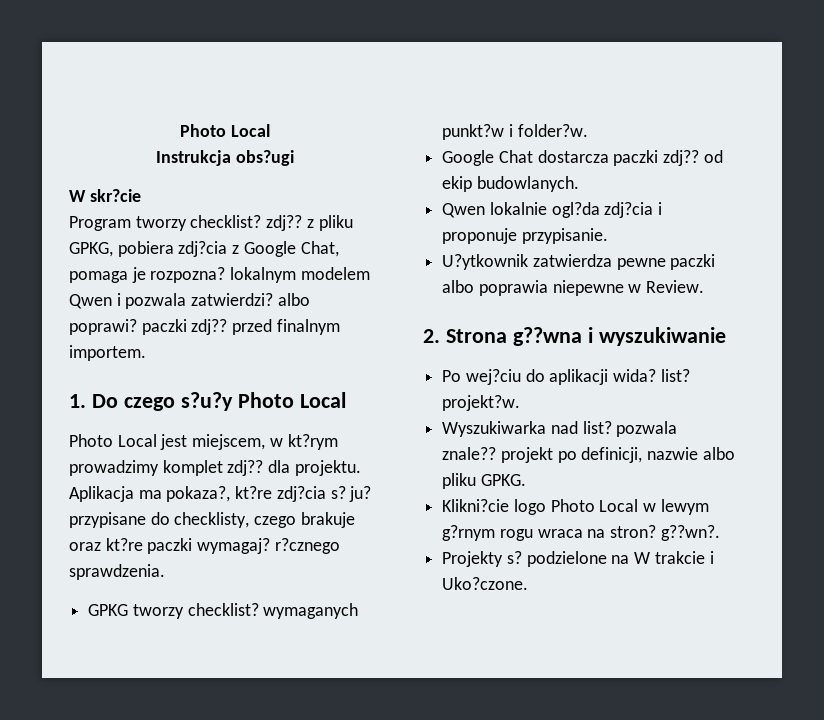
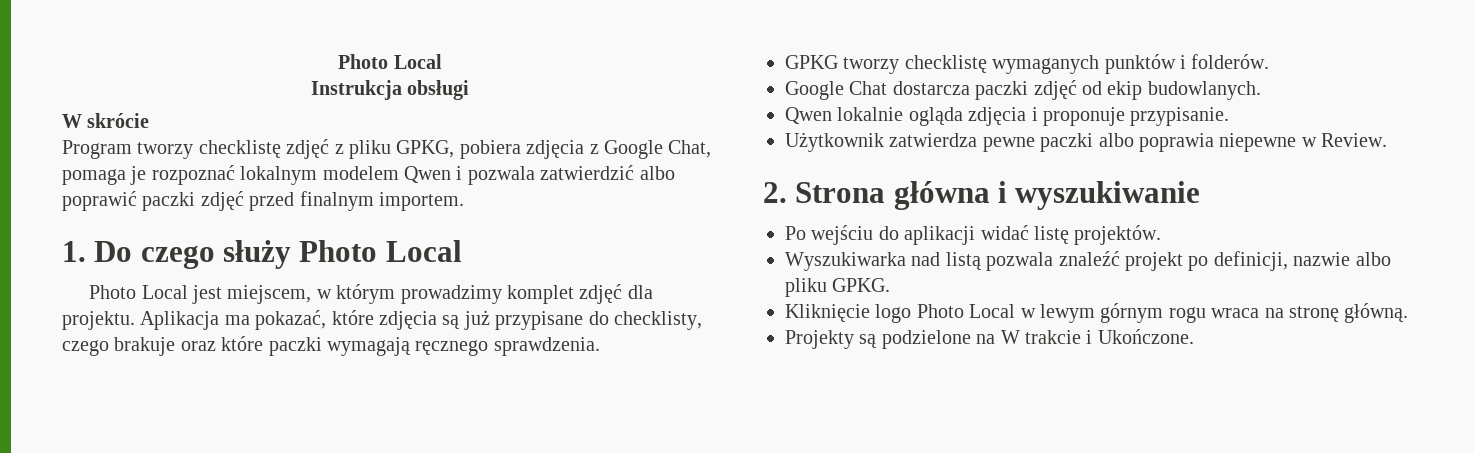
- Instrukcja obs?ugi
- W skr?cie
+ Instrukcja obsługi
+ W skrócie
- Program tworzy checklist? zdj?? z pliku GPKG, pobiera zdj?cia z Google Chat, pomaga je rozpozna? lokalnym modelem Qwen i pozwala zatwierdzi? albo poprawi? paczki zdj?? przed finalnym importem.
+ Program tworzy checklistę zdjęć z pliku GPKG, pobiera zdjęcia z Google Chat, pomaga je rozpoznać lokalnym modelem Qwen i pozwala zatwierdzić albo poprawić paczki zdjęć przed finalnym importem.
- 1. Do czego s?u?y Photo Local
+ 1. Do czego służy Photo Local
- Photo Local jest miejscem, w kt?rym prowadzimy komplet zdj?? dla projektu.
+ Photo Local jest miejscem, w którym prowadzimy komplet zdjęć dla projektu.
- Aplikacja ma pokaza?, kt?re zdj?cia s? ju? przypisane do checklisty, czego brakuje oraz kt?re paczki wymagaj? r?cznego sprawdzenia.
+ Aplikacja ma pokazać, które zdjęcia są już przypisane do checklisty, czego brakuje oraz które paczki wymagają ręcznego sprawdzenia.
- GPKG tworzy checklist? wymaganych punkt?w i folder?w.
+ GPKG tworzy checklistę wymaganych punktów i folderów.
- Google Chat dostarcza paczki zdj?? od ekip budowlanych.
+ Google Chat dostarcza paczki zdjęć od ekip budowlanych.
- Qwen lokalnie ogl?da zdj?cia i proponuje przypisanie.
+ Qwen lokalnie ogląda zdjęcia i proponuje przypisanie.
- U?ytkownik zatwierdza pewne paczki albo poprawia niepewne w Review.
+ Użytkownik zatwierdza pewne paczki albo poprawia niepewne w Review.
- 2. Strona g??wna i wyszukiwanie
+ 2. Strona główna i wyszukiwanie
- Po wej?ciu do aplikacji wida? list? projekt?w.
+ Po wejściu do aplikacji widać listę projektów.
- Wyszukiwarka nad list? pozwala znale?? projekt po definicji, nazwie albo pliku GPKG.
+ Wyszukiwarka nad listą pozwala znaleźć projekt po definicji, nazwie albo pliku GPKG.
- Klikni?cie logo Photo Local w lewym g?rnym rogu wraca na stron? g??wn?.
+ Kliknięcie logo Photo Local w lewym górnym rogu wraca na stronę główną.
- Projekty s? podzielone na W trakcie i Uko?czone.
+ Projekty są podzielone na W trakcie i Ukończone.

